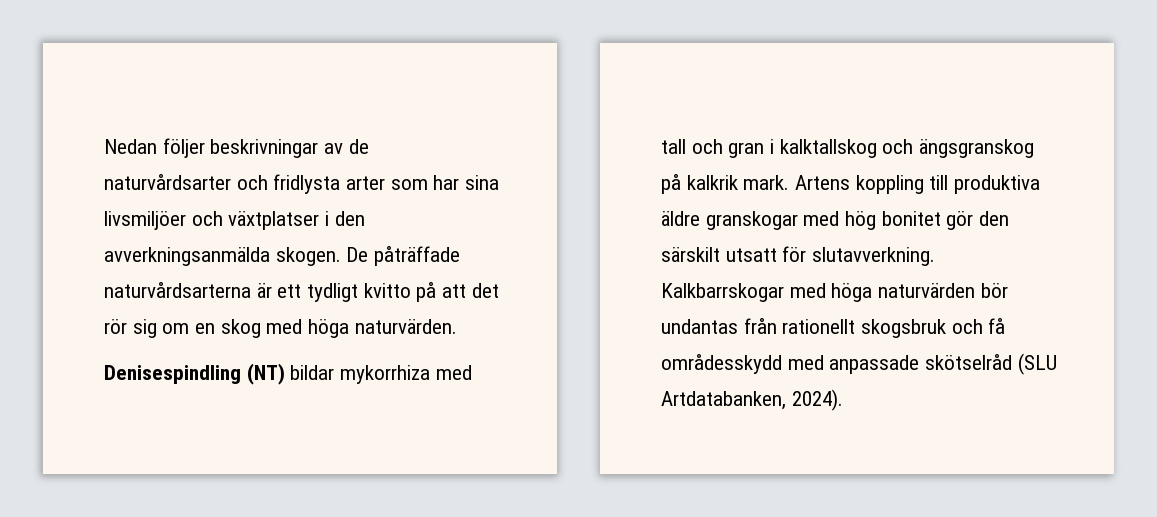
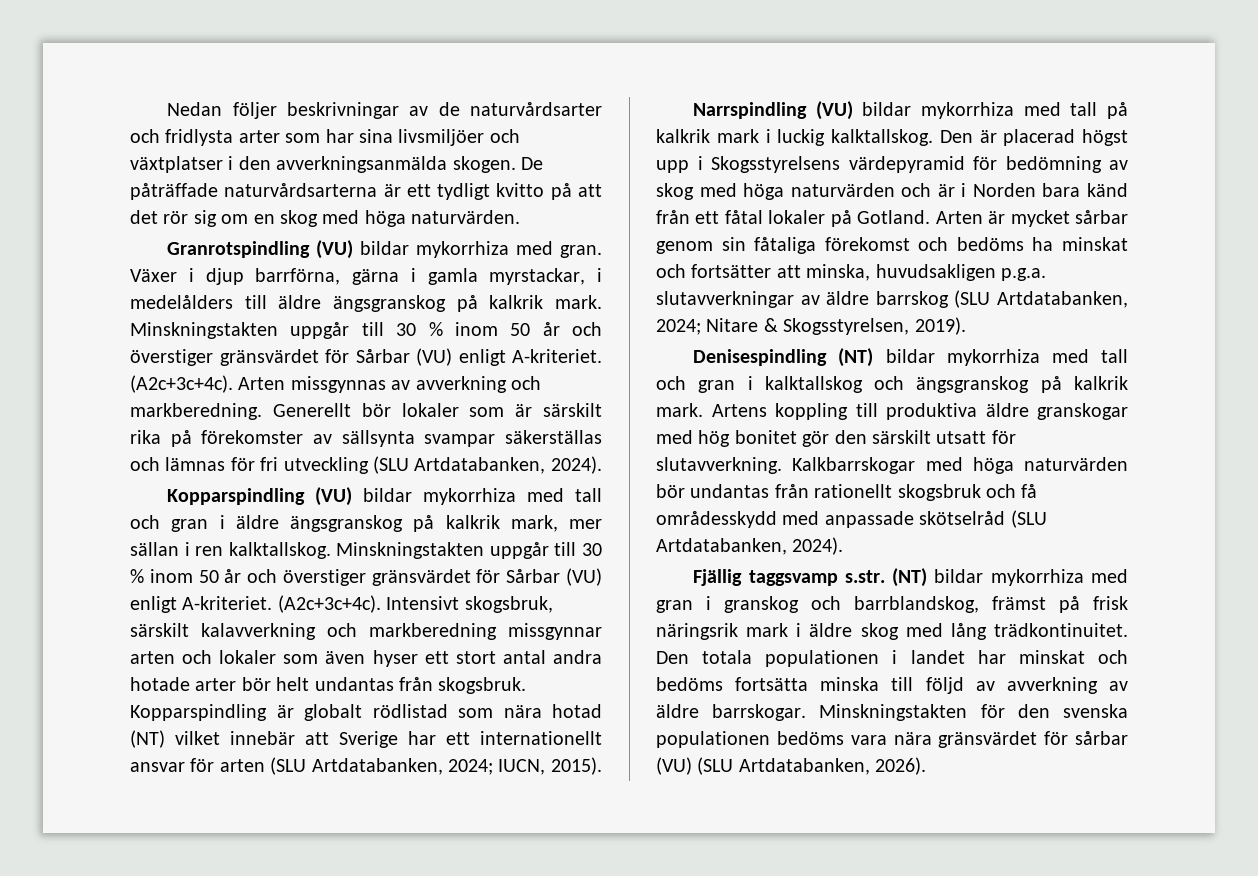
+ Granrotspindling (VU) bildar mykorrhiza med gran. Växer i djup barrförna, gärna i gamla myrstackar, i medelålders till äldre ängsgranskog på kalkrik mark. Minskningstakten uppgår till 30 % inom 50 år och överstiger gränsvärdet för Sårbar (VU) enligt A-kriteriet. (A2c+3c+4c). Arten missgynnas av avverkning och markberedning. Generellt bör lokaler som är särskilt rika på förekomster av sällsynta svampar säkerställas och lämnas för fri utveckling (SLU Artdatabanken, 2024).
+ Kopparspindling (VU) bildar mykorrhiza med tall och gran i äldre ängsgranskog på kalkrik mark, mer sällan i ren kalktallskog. Minskningstakten uppgår till 30 % inom 50 år och överstiger gränsvärdet för Sårbar (VU) enligt A-kriteriet. (A2c+3c+4c). Intensivt skogsbruk, särskilt kalavverkning och markberedning missgynnar arten och lokaler som även hyser ett stort antal andra hotade arter bör helt undantas från skogsbruk. Kopparspindling är globalt rödlistad som nära hotad (NT) vilket innebär att Sverige har ett internationellt ansvar för arten (SLU Artdatabanken, 2024; IUCN, 2015).
+ Narrspindling (VU) bildar mykorrhiza med tall på kalkrik mark i luckig kalktallskog. Den är placerad högst upp i Skogsstyrelsens värdepyramid för bedömning av skog med höga naturvärden och är i Norden bara känd från ett fåtal lokaler på Gotland. Arten är mycket sårbar genom sin fåtaliga förekomst och bedöms ha minskat och fortsätter att minska, huvudsakligen p.g.a. slutavverkningar av äldre barrskog (SLU Artdatabanken, 2024; Nitare & Skogsstyrelsen, 2019).
+ Fjällig taggsvamp s.str. (NT) bildar mykorrhiza med gran i granskog och barrblandskog, främst på frisk näringsrik mark i äldre skog med lång trädkontinuitet. Den totala populationen i landet har minskat och bedöms fortsätta minska till följd av avverkning av äldre barrskogar. Minskningstakten för den svenska populationen bedöms vara nära gränsvärdet för sårbar (VU) (SLU Artdatabanken, 2026).

